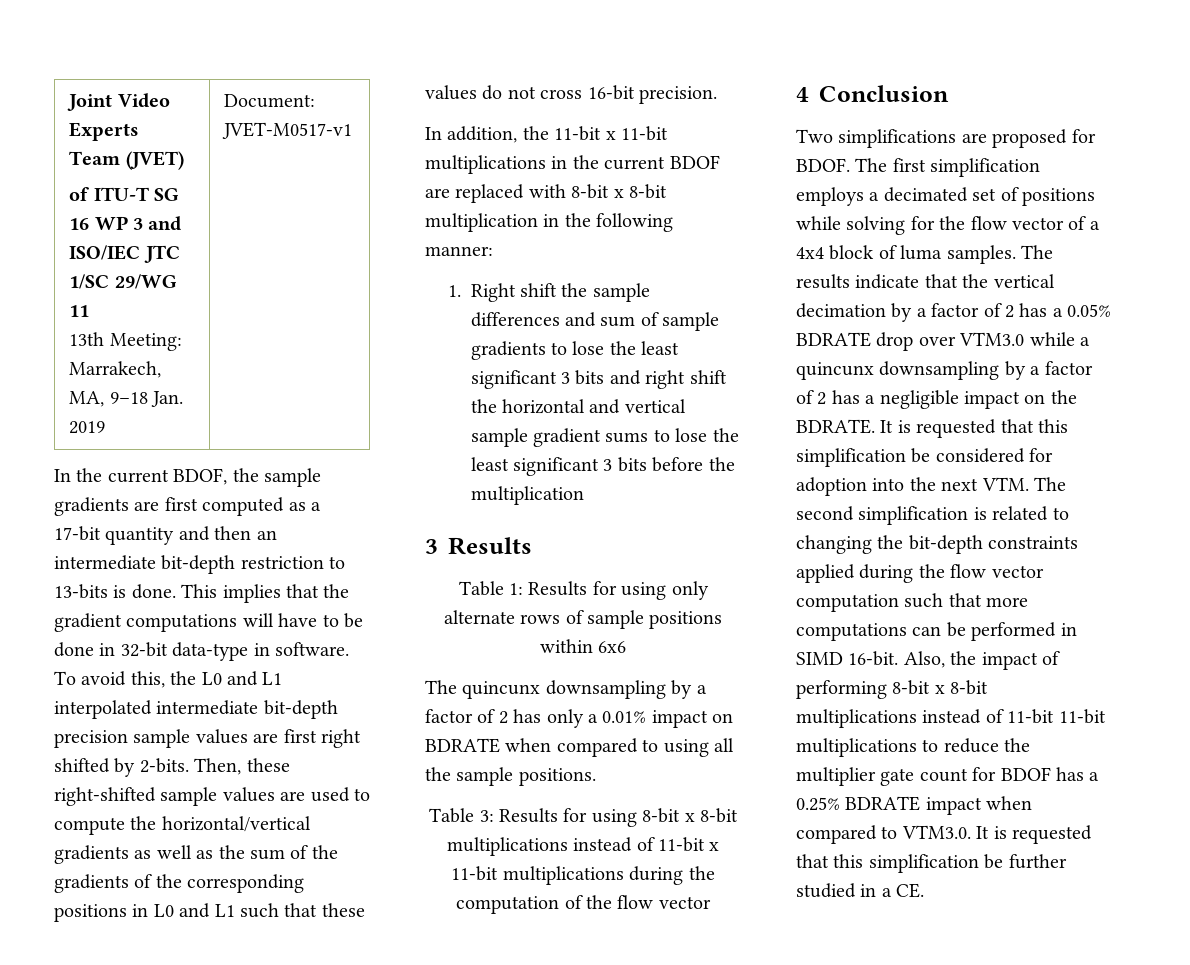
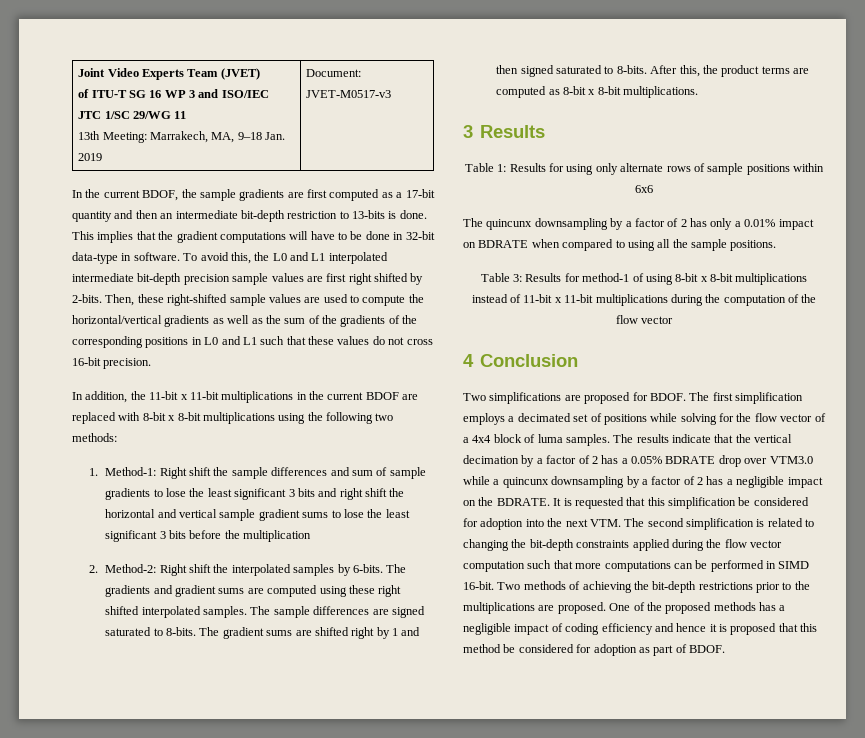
  Joint Video Experts Team (JVET)
  of ITU-T SG 16 WP 3 and ISO/IEC JTC 1/SC 29/WG 11
- 13th Meeting: Marrakech, MA, 9–18 Jan. 2019 | Document: JVET-M0517-v1
+ 13th Meeting: Marrakech, MA, 9–18 Jan. 2019 | Document: JVET-M0517-v3
- In addition, the 11-bit x 11-bit multiplications in the current BDOF are replaced with 8-bit x 8-bit multiplication in the following manner:
+ In addition, the 11-bit x 11-bit multiplications in the current BDOF are replaced with 8-bit x 8-bit multiplications using the following two methods:
- 1. Right shift the sample differences and sum of sample gradients to lose the least significant 3 bits and right shift the horizontal and vertical sample gradient sums to lose the least significant 3 bits before the multiplication
+ 1. Method-1: Right shift the sample differences and sum of sample gradients to lose the least significant 3 bits and right shift the horizontal and vertical sample gradient sums to lose the least significant 3 bits before the multiplication
+ 2. Method-2: Right shift the interpolated samples by 6-bits. The gradients and gradient sums are computed using these right shifted interpolated samples. The sample differences are signed saturated to 8-bits. The gradient sums are shifted right by 1 and then signed saturated to 8-bits. After this, the product terms are computed as 8-bit x 8-bit multiplications.
- Table 3: Results for using 8-bit x 8-bit multiplications instead of 11-bit x 11-bit multiplications during the computation of the flow vector
+ Table 3: Results for method-1 of using 8-bit x 8-bit multiplications instead of 11-bit x 11-bit multiplications during the computation of the flow vector
- Also, the impact of performing 8-bit x 8-bit multiplications instead of 11-bit 11-bit multiplications to reduce the multiplier gate count for BDOF has a 0.25% BDRATE impact when compared to VTM3.0. It is requested that this simplification be further studied in a CE.
+ Two methods of achieving the bit-depth restrictions prior to the multiplications are proposed. One of the proposed methods has a negligible impact of coding efficiency and hence it is proposed that this method be considered for adoption as part of BDOF.

